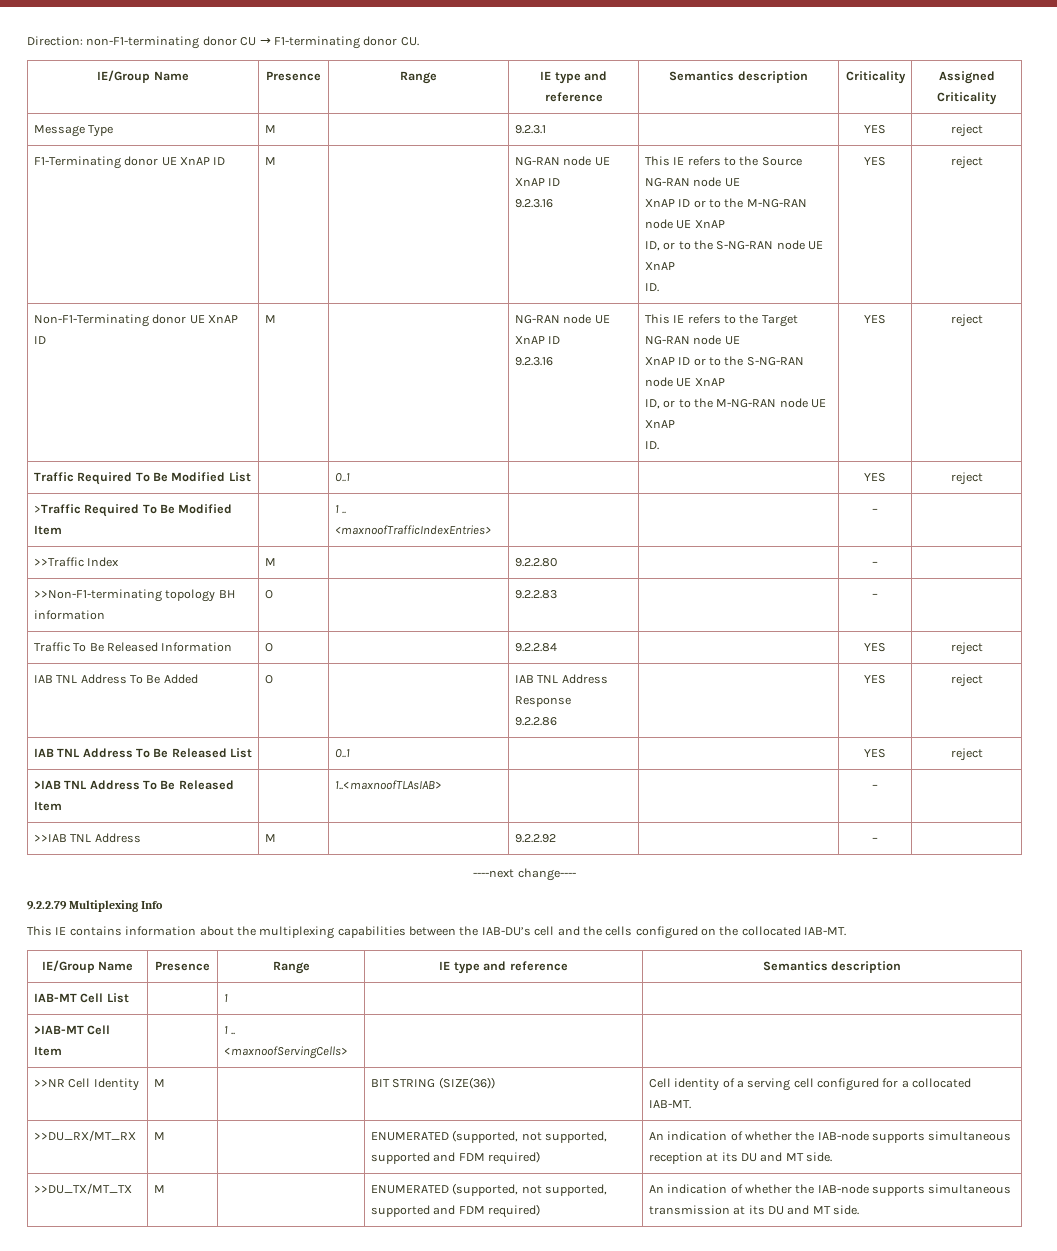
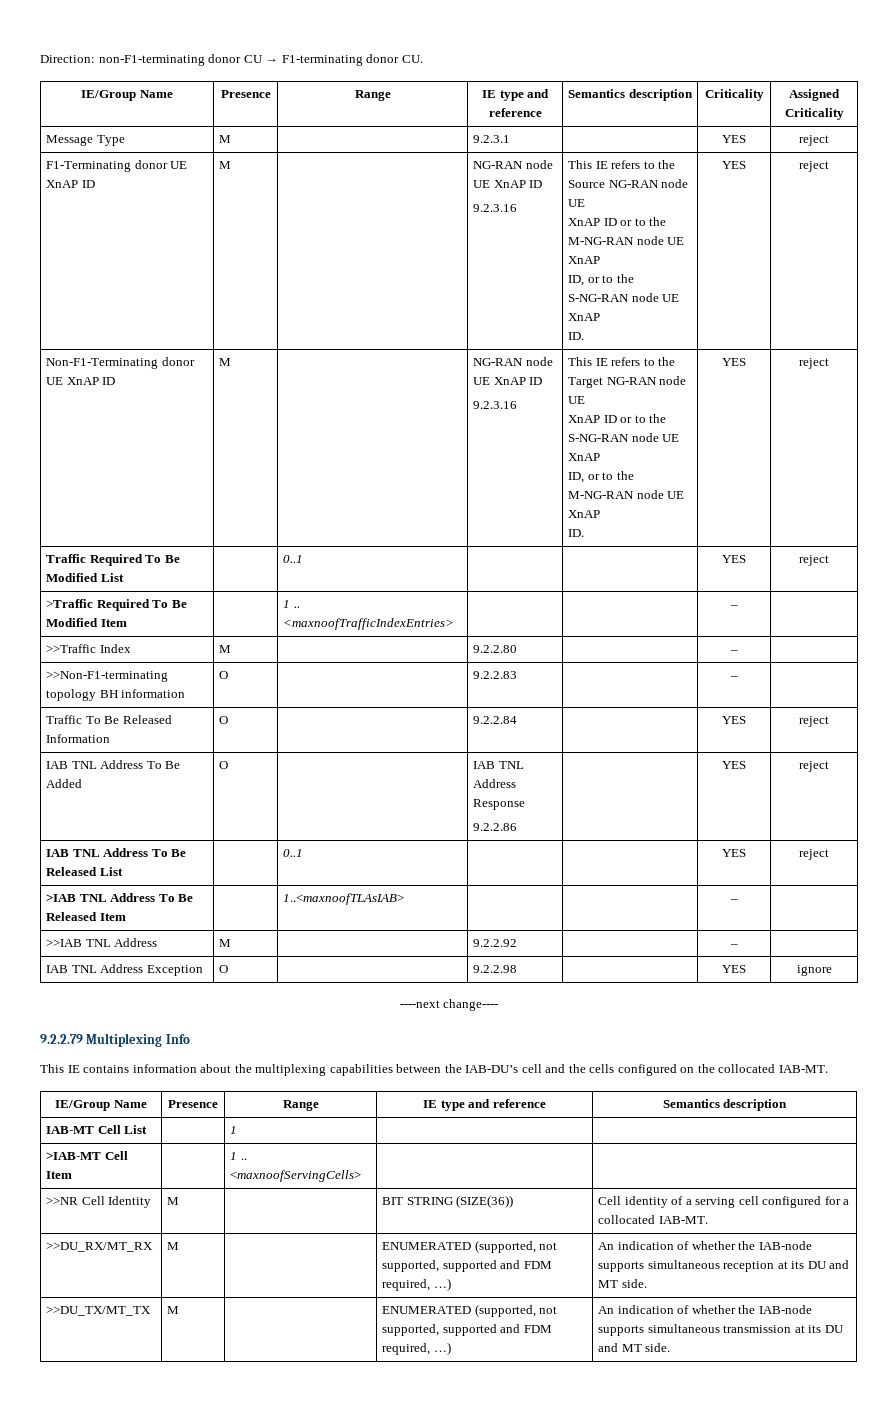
+ IAB TNL Address Exception | O | | 9.2.2.98 | | YES | ignore
- >>DU_RX/MT_RX | M | | ENUMERATED (supported, not supported, supported and FDM required) | An indication of whether the IAB-node supports simultaneous reception at its DU and MT side.
+ >>DU_RX/MT_RX | M | | ENUMERATED (supported, not supported, supported and FDM required, …) | An indication of whether the IAB-node supports simultaneous reception at its DU and MT side.
- >>DU_TX/MT_TX | M | | ENUMERATED (supported, not supported, supported and FDM required) | An indication of whether the IAB-node supports simultaneous transmission at its DU and MT side.
+ >>DU_TX/MT_TX | M | | ENUMERATED (supported, not supported, supported and FDM required, …) | An indication of whether the IAB-node supports simultaneous transmission at its DU and MT side.

